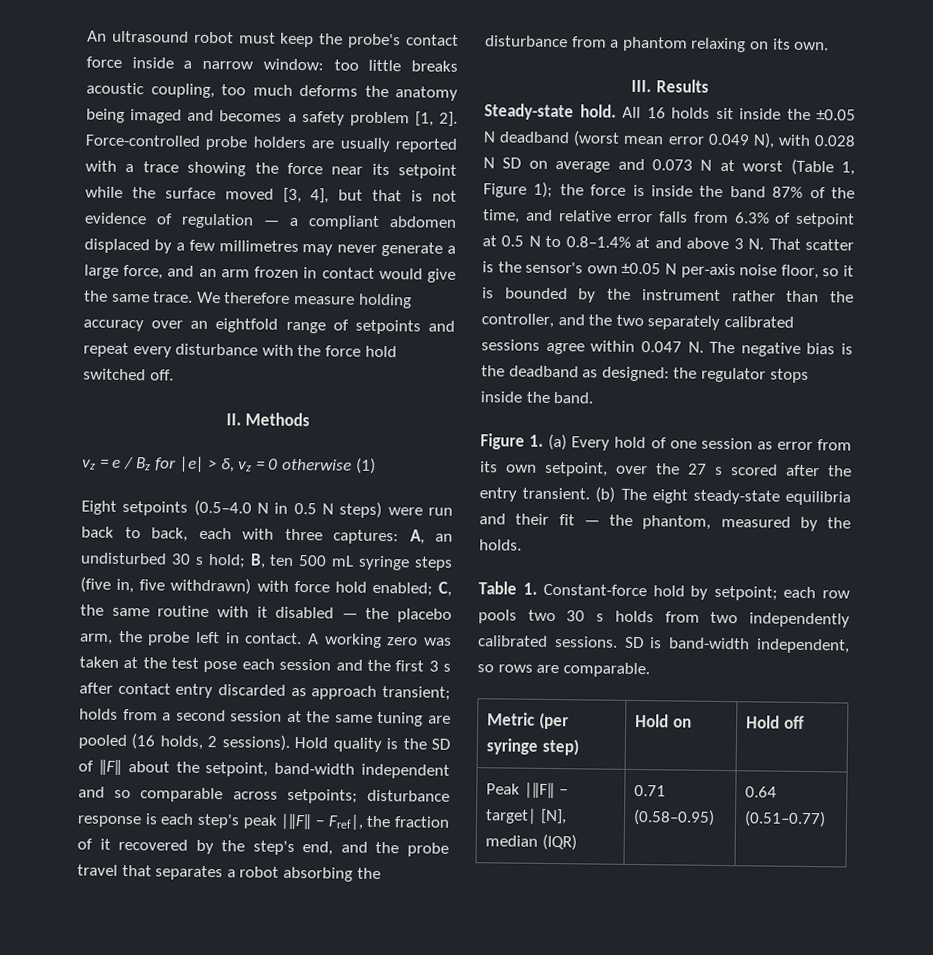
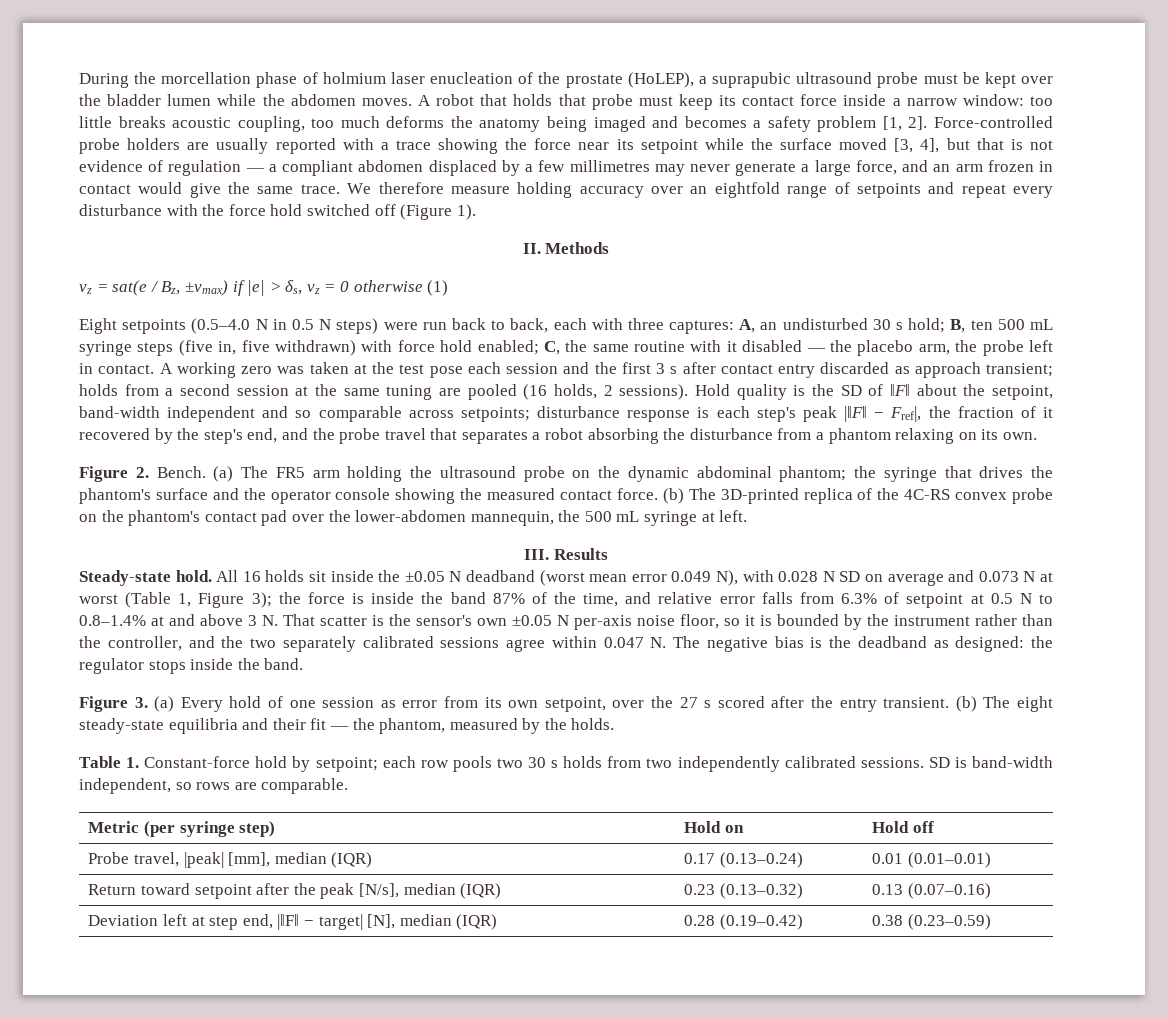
- An ultrasound robot must keep the probe's contact force inside a narrow window: too little breaks acoustic coupling, too much deforms the anatomy being imaged and becomes a safety problem [1, 2].
+ During the morcellation phase of holmium laser enucleation of the prostate (HoLEP), a suprapubic ultrasound probe must be kept over the bladder lumen while the abdomen moves. A robot that holds that probe must keep its contact force inside a narrow window: too little breaks acoustic coupling, too much deforms the anatomy being imaged and becomes a safety problem [1, 2].
- We therefore measure holding accuracy over an eightfold range of setpoints and repeat every disturbance with the force hold switched off.
+ We therefore measure holding accuracy over an eightfold range of setpoints and repeat every disturbance with the force hold switched off (Figure 1).
- vz = e / Bz for |e| > δ, vz = 0 otherwise (1)
+ vz = sat(e / Bz, ±vmax) if |e| > δs, vz = 0 otherwise (1)
+ Figure 2. Bench. (a) The FR5 arm holding the ultrasound probe on the dynamic abdominal phantom; the syringe that drives the phantom's surface and the operator console showing the measured contact force. (b) The 3D-printed replica of the 4C-RS convex probe on the phantom's contact pad over the lower-abdomen mannequin, the 500 mL syringe at left.
- All 16 holds sit inside the ±0.05 N deadband (worst mean error 0.049 N), with 0.028 N SD on average and 0.073 N at worst (Table 1, Figure 1);
+ All 16 holds sit inside the ±0.05 N deadband (worst mean error 0.049 N), with 0.028 N SD on average and 0.073 N at worst (Table 1, Figure 3);
- Figure 1. (a) Every hold of one session as error from its own setpoint, over the 27 s scored after the entry transient.
+ Figure 3. (a) Every hold of one session as error from its own setpoint, over the 27 s scored after the entry transient.
- Peak |‖F‖ − target| [N], median (IQR) | 0.71 (0.58–0.95) | 0.64 (0.51–0.77)
+ Probe travel, |peak| [mm], median (IQR) | 0.17 (0.13–0.24) | 0.01 (0.01–0.01)
+ Return toward setpoint after the peak [N/s], median (IQR) | 0.23 (0.13–0.32) | 0.13 (0.07–0.16)
+ Deviation left at step end, |‖F‖ − target| [N], median (IQR) | 0.28 (0.19–0.42) | 0.38 (0.23–0.59)

